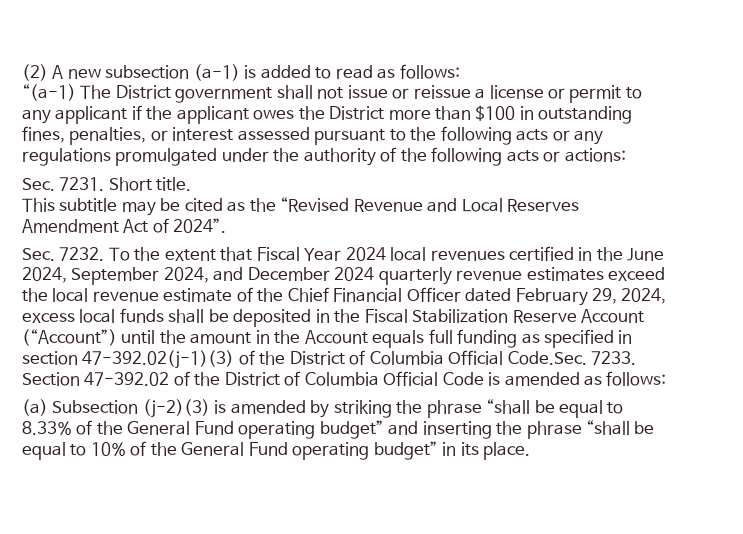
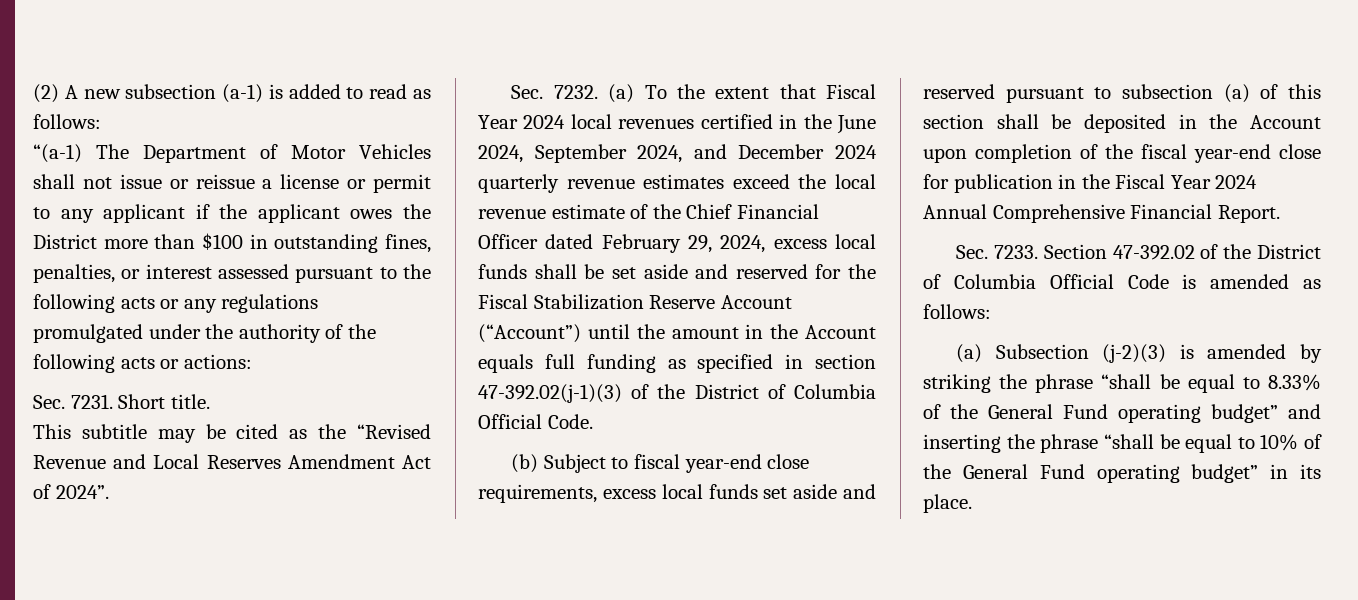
- “(a-1) The District government shall not issue or reissue a license or permit to any applicant if the applicant owes the District more than $100 in outstanding fines, penalties, or interest assessed pursuant to the following acts or any regulations promulgated under the authority of the following acts or actions:
+ “(a-1) The Department of Motor Vehicles shall not issue or reissue a license or permit to any applicant if the applicant owes the District more than $100 in outstanding fines, penalties, or interest assessed pursuant to the following acts or any regulations promulgated under the authority of the following acts or actions:
- To the extent that Fiscal Year 2024 local revenues certified in the June 2024, September 2024, and December 2024 quarterly revenue estimates exceed the local revenue estimate of the Chief Financial Officer dated February 29, 2024, excess local funds shall be deposited in the Fiscal Stabilization Reserve Account (“Account”) until the amount in the Account equals full funding as specified in section 47-392.02(j-1)(3) of the District of Columbia Official Code.Sec. 7233.
+ (a) To the extent that Fiscal Year 2024 local revenues certified in the June 2024, September 2024, and December 2024 quarterly revenue estimates exceed the local revenue estimate of the Chief Financial Officer dated February 29, 2024, excess local funds shall be set aside and reserved for the Fiscal Stabilization Reserve Account (“Account”) until the amount in the Account equals full funding as specified in section 47-392.02(j-1)(3) of the District of Columbia Official Code.
+ (b) Subject to fiscal year-end close requirements, excess local funds set aside and reserved pursuant to subsection (a) of this section shall be deposited in the Account upon completion of the fiscal year-end close for publication in the Fiscal Year 2024 Annual Comprehensive Financial Report.
+ Sec. 7233.

